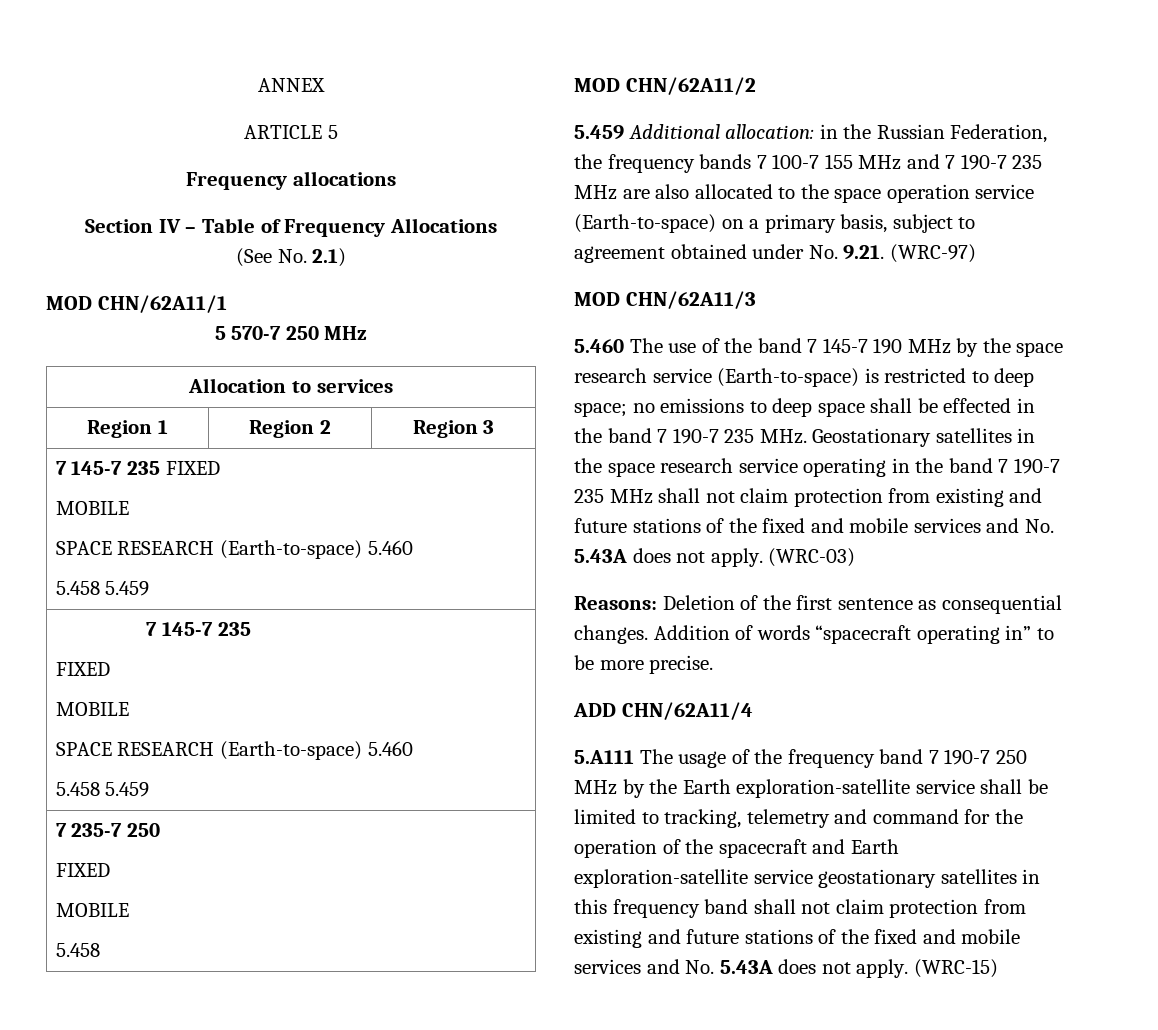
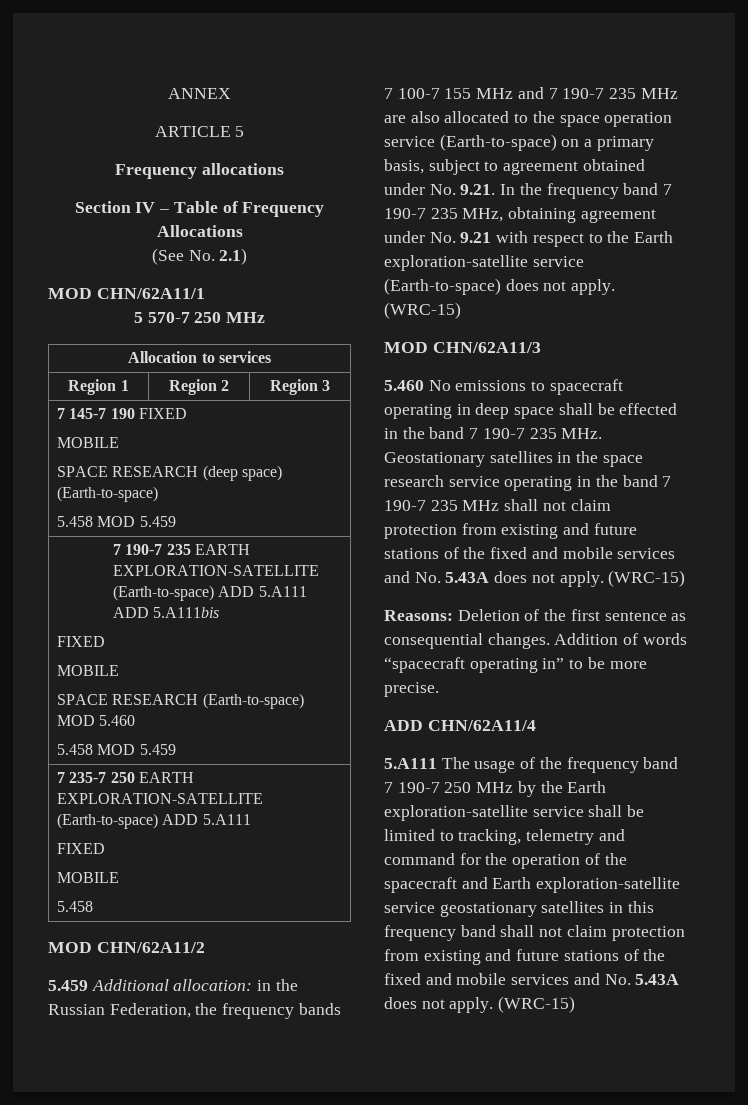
- 7 145-7 235 FIXED
+ 7 145-7 190 FIXED
  MOBILE
- SPACE RESEARCH (Earth-to-space) 5.460
- 5.458 5.459
- 7 145-7 235
+ SPACE RESEARCH (deep space) (Earth-to-space)
+ 5.458 MOD 5.459
+ 7 190-7 235 EARTH EXPLORATION-SATELLITE (Earth-to-space) ADD 5.A111 ADD 5.A111bis
  FIXED
  MOBILE
- SPACE RESEARCH (Earth-to-space) 5.460
- 5.458 5.459
+ SPACE RESEARCH (Earth-to-space) MOD 5.460
+ 5.458 MOD 5.459
- 7 235-7 250
+ 7 235-7 250 EARTH EXPLORATION-SATELLITE (Earth-to-space) ADD 5.A111
- in the Russian Federation, the frequency bands 7 100-7 155 MHz and 7 190-7 235 MHz are also allocated to the space operation service (Earth-to-space) on a primary basis, subject to agreement obtained under No. 9.21. (WRC-97)
+ in the Russian Federation, the frequency bands 7 100-7 155 MHz and 7 190-7 235 MHz are also allocated to the space operation service (Earth-to-space) on a primary basis, subject to agreement obtained under No. 9.21. In the frequency band 7 190-7 235 MHz, obtaining agreement under No. 9.21 with respect to the Earth exploration-satellite service (Earth-to-space) does not apply. (WRC-15)
  MOD CHN/62A11/3
- 5.460 The use of the band 7 145-7 190 MHz by the space research service (Earth-to-space) is restricted to deep space; no emissions to deep space shall be effected in the band 7 190-7 235 MHz. Geostationary satellites in the space research service operating in the band 7 190-7 235 MHz shall not claim protection from existing and future stations of the fixed and mobile services and No. 5.43A does not apply. (WRC-03)
+ 5.460 No emissions to spacecraft operating in deep space shall be effected in the band 7 190-7 235 MHz. Geostationary satellites in the space research service operating in the band 7 190-7 235 MHz shall not claim protection from existing and future stations of the fixed and mobile services and No. 5.43A does not apply. (WRC-15)

